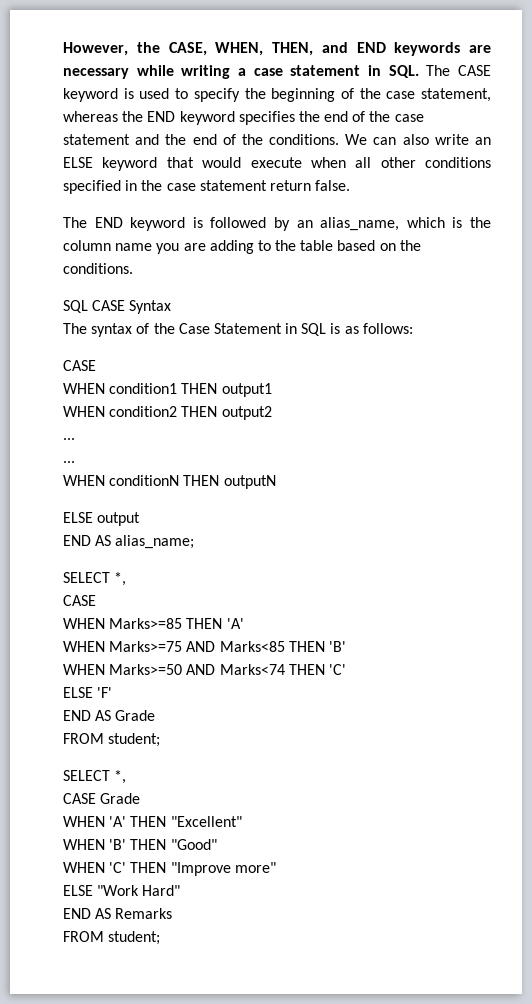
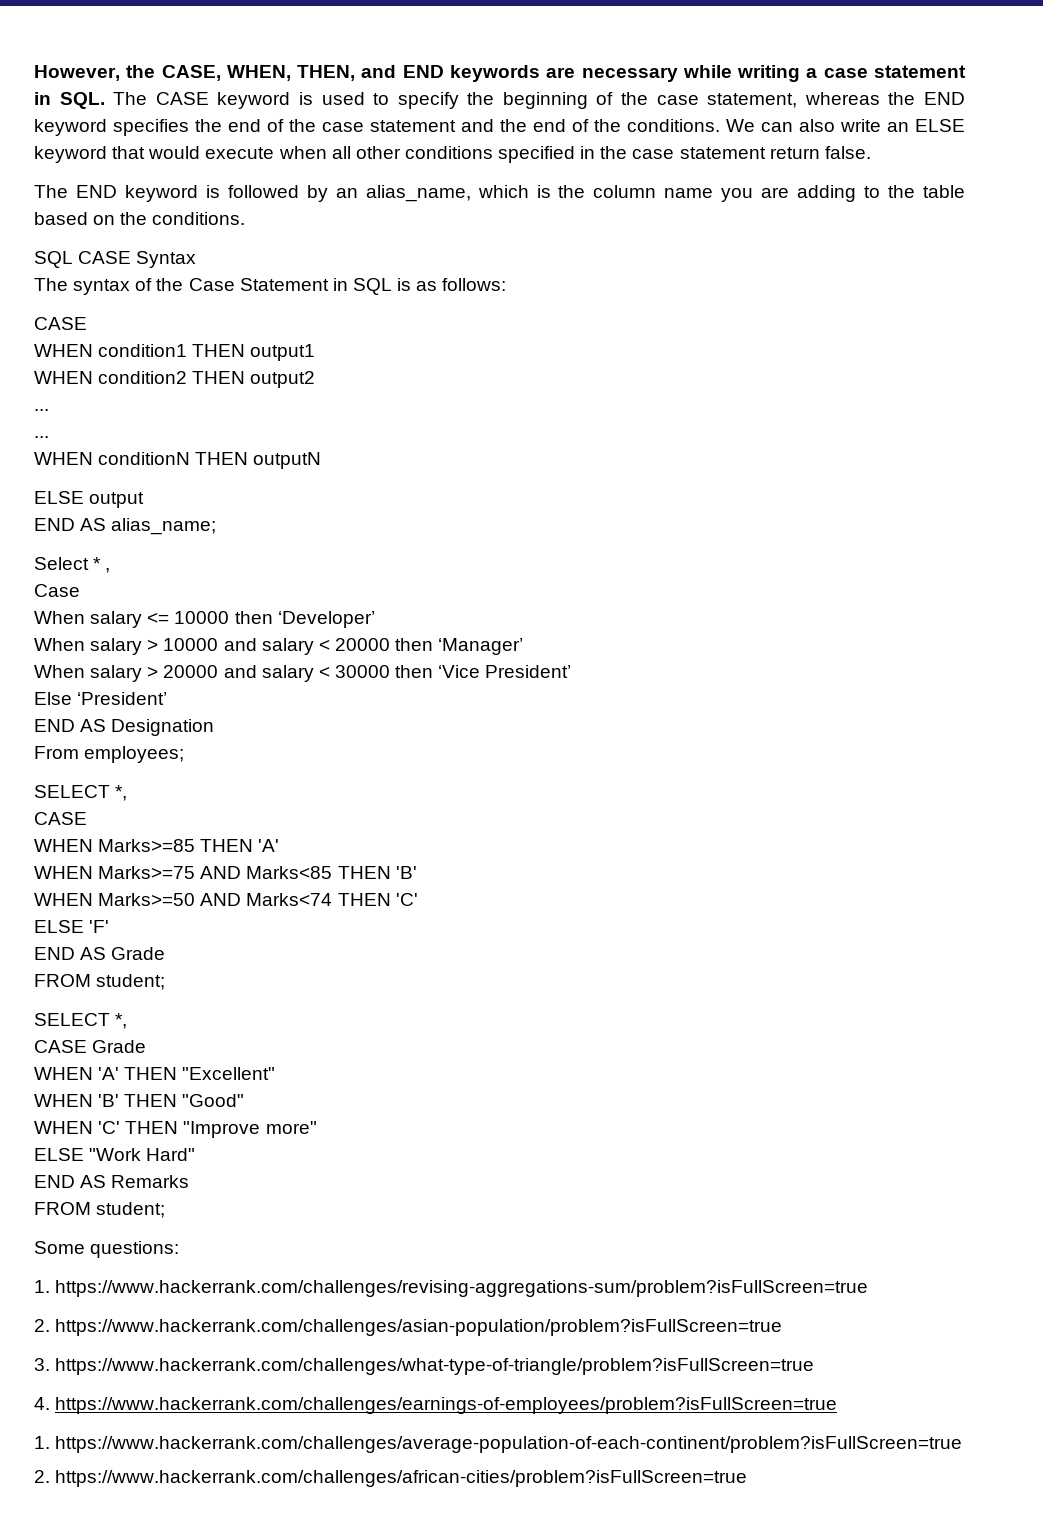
+ Select * ,
+ Case
+ When salary <= 10000 then ‘Developer’
+ When salary > 10000 and salary < 20000 then ‘Manager’
+ When salary > 20000 and salary < 30000 then ‘Vice President’
+ Else ‘President’
+ END AS Designation
+ From employees;
+ Some questions:
+ 1. https://www.hackerrank.com/challenges/revising-aggregations-sum/problem?isFullScreen=true
+ 2. https://www.hackerrank.com/challenges/asian-population/problem?isFullScreen=true
+ 3. https://www.hackerrank.com/challenges/what-type-of-triangle/problem?isFullScreen=true
+ 4. https://www.hackerrank.com/challenges/earnings-of-employees/problem?isFullScreen=true
+ 1. https://www.hackerrank.com/challenges/average-population-of-each-continent/problem?isFullScreen=true
+ 2. https://www.hackerrank.com/challenges/african-cities/problem?isFullScreen=true

